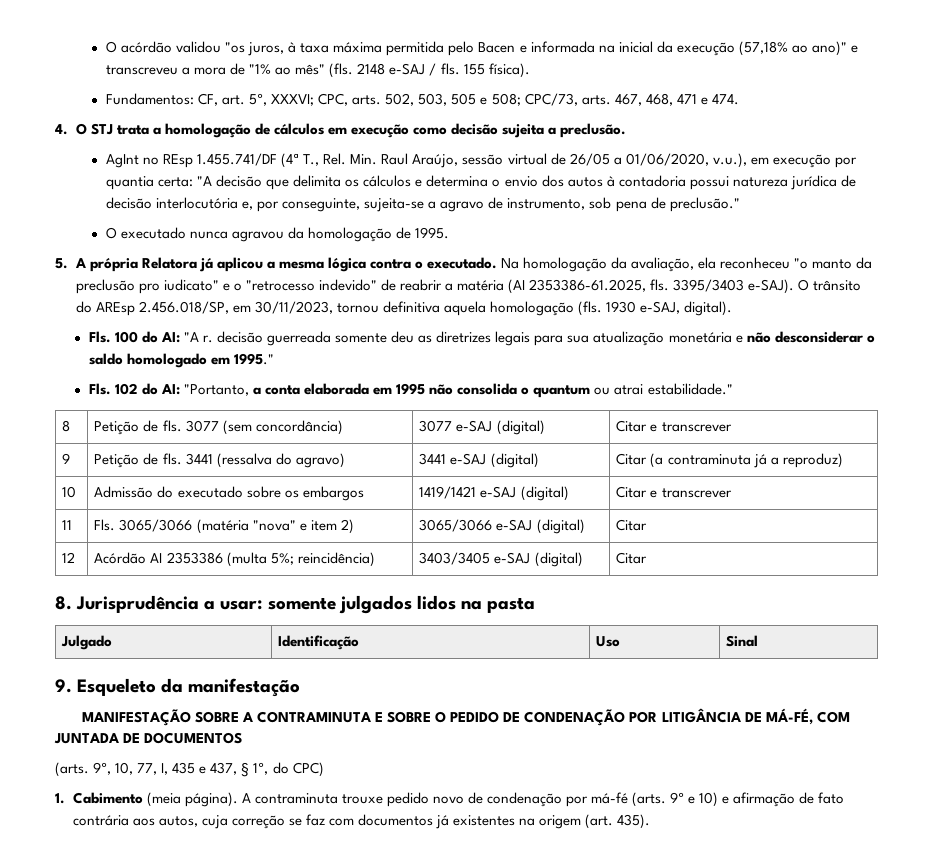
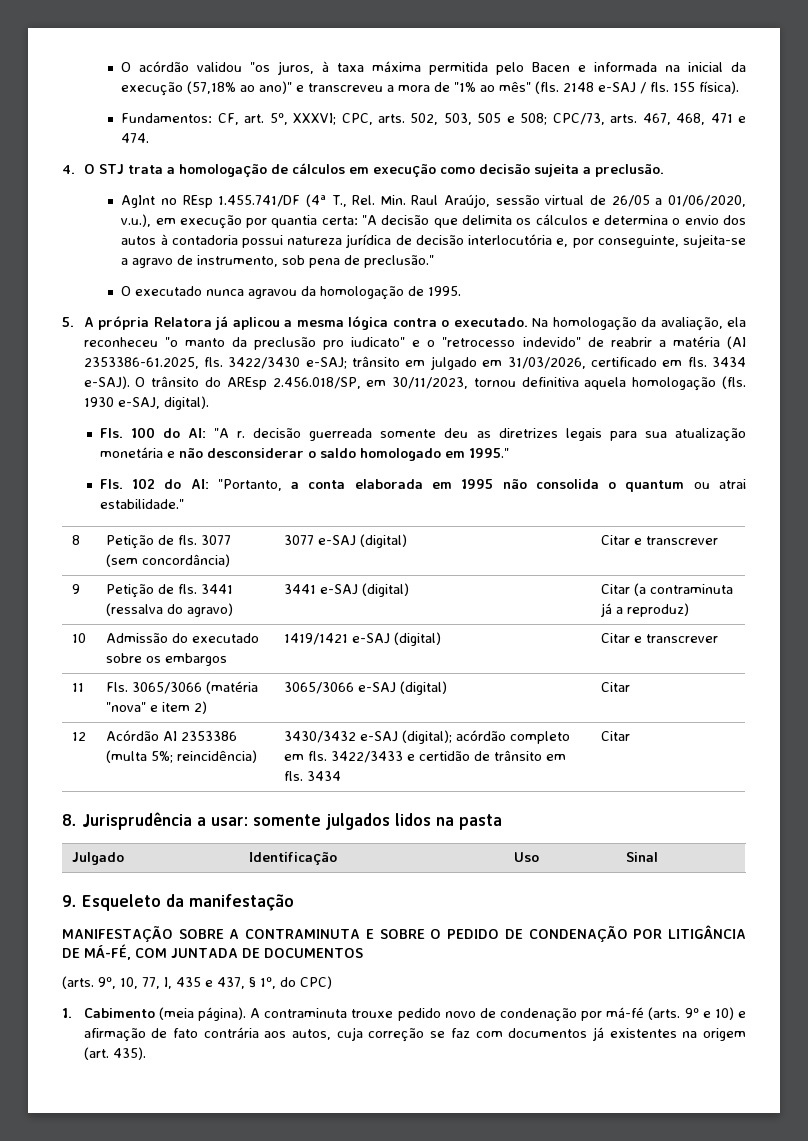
- 3395/3403 e-SAJ).
+ 3422/3430 e-SAJ; trânsito em julgado em 31/03/2026, certificado em fls. 3434 e-SAJ).
- 12 | Acórdão AI 2353386 (multa 5%; reincidência) | 3403/3405 e-SAJ (digital) | Citar
+ 12 | Acórdão AI 2353386 (multa 5%; reincidência) | 3430/3432 e-SAJ (digital); acórdão completo em fls. 3422/3433 e certidão de trânsito em fls. 3434 | Citar

